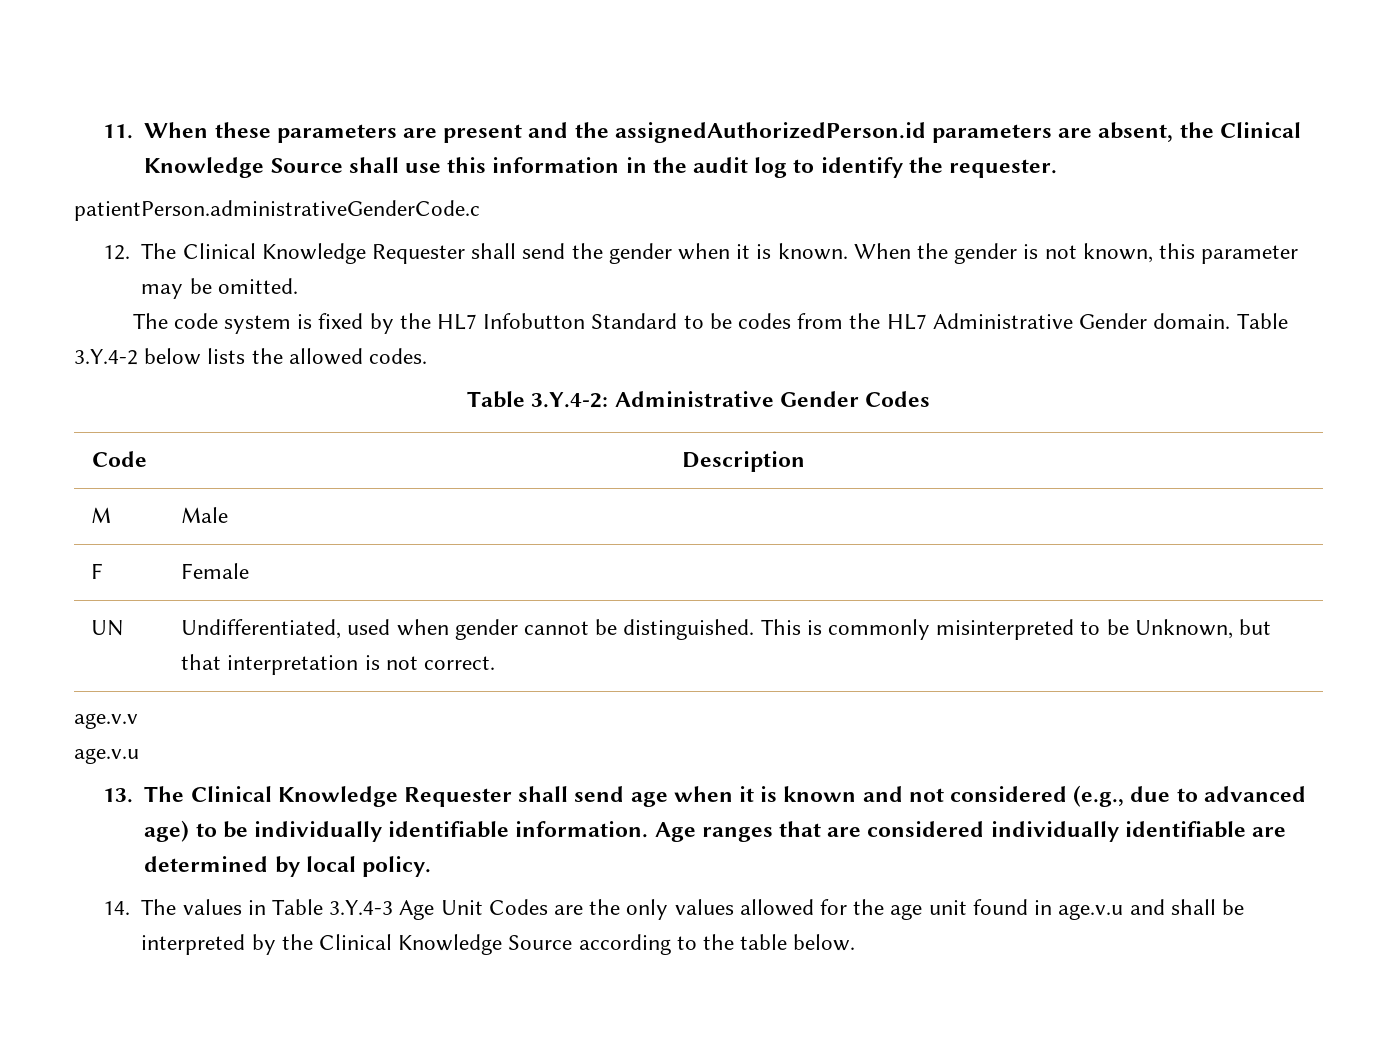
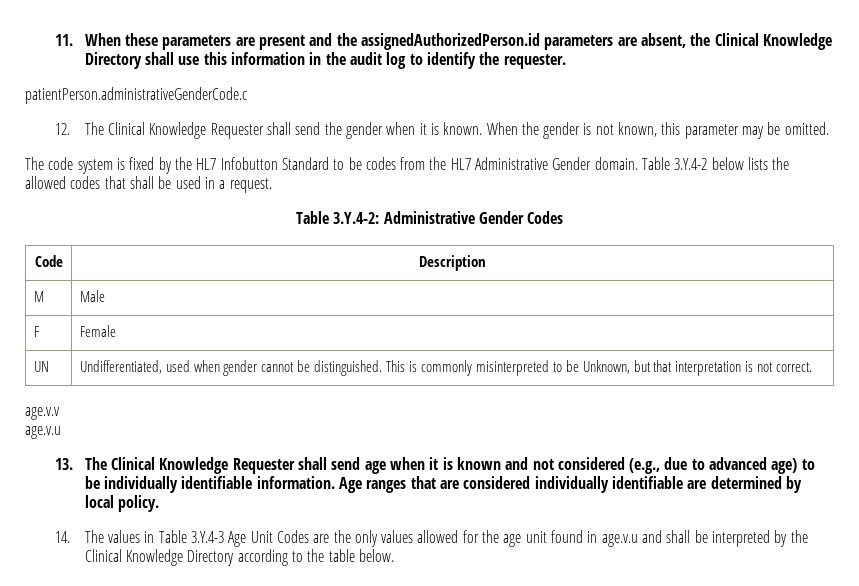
- 11. When these parameters are present and the assignedAuthorizedPerson.id parameters are absent, the Clinical Knowledge Source shall use this information in the audit log to identify the requester.
+ 11. When these parameters are present and the assignedAuthorizedPerson.id parameters are absent, the Clinical Knowledge Directory shall use this information in the audit log to identify the requester.
- Table 3.Y.4-2 below lists the allowed codes.
+ Table 3.Y.4-2 below lists the allowed codes that shall be used in a request.
- 14. The values in Table 3.Y.4-3 Age Unit Codes are the only values allowed for the age unit found in age.v.u and shall be interpreted by the Clinical Knowledge Source according to the table below.
+ 14. The values in Table 3.Y.4-3 Age Unit Codes are the only values allowed for the age unit found in age.v.u and shall be interpreted by the Clinical Knowledge Directory according to the table below.

